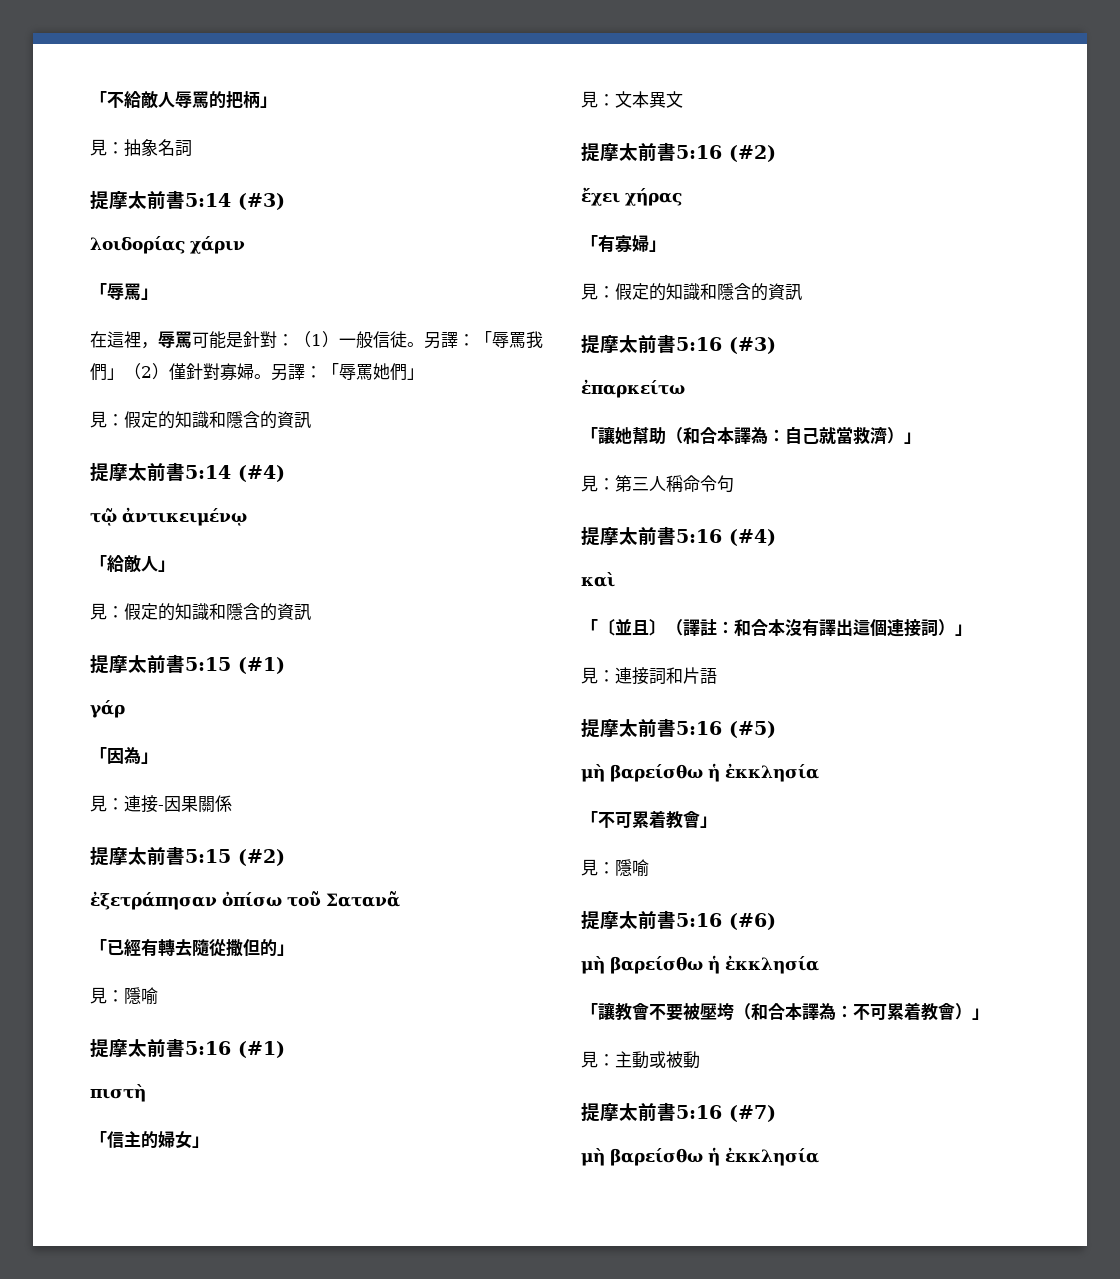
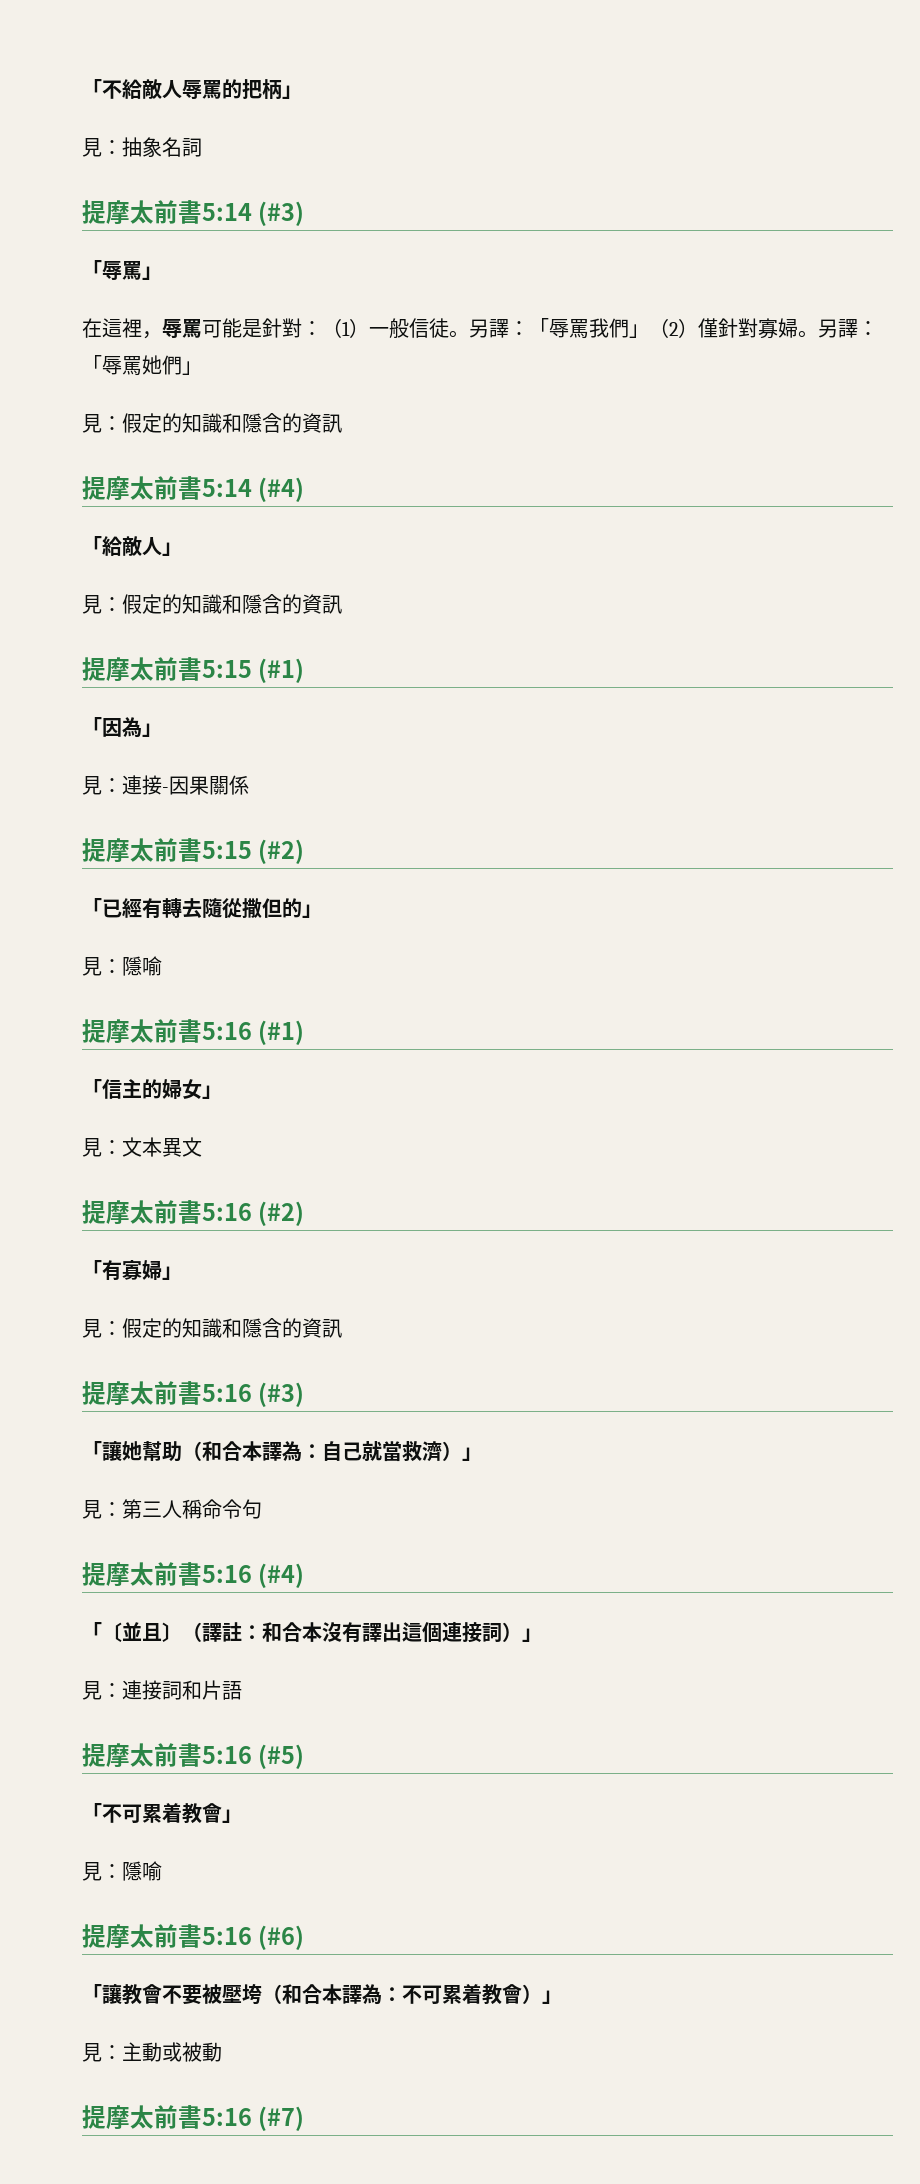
- λοιδορίας χάριν
- τῷ ἀντικειμένῳ
- γάρ
- ἐξετράπησαν ὀπίσω τοῦ Σατανᾶ
- πιστὴ
- ἔχει χήρας
- ἐπαρκείτω
- καὶ
  提摩太前書5:16 (#5)
- μὴ βαρείσθω ἡ ἐκκλησία
  提摩太前書5:16 (#6)
- μὴ βαρείσθω ἡ ἐκκλησία
  提摩太前書5:16 (#7)
- μὴ βαρείσθω ἡ ἐκκλησία

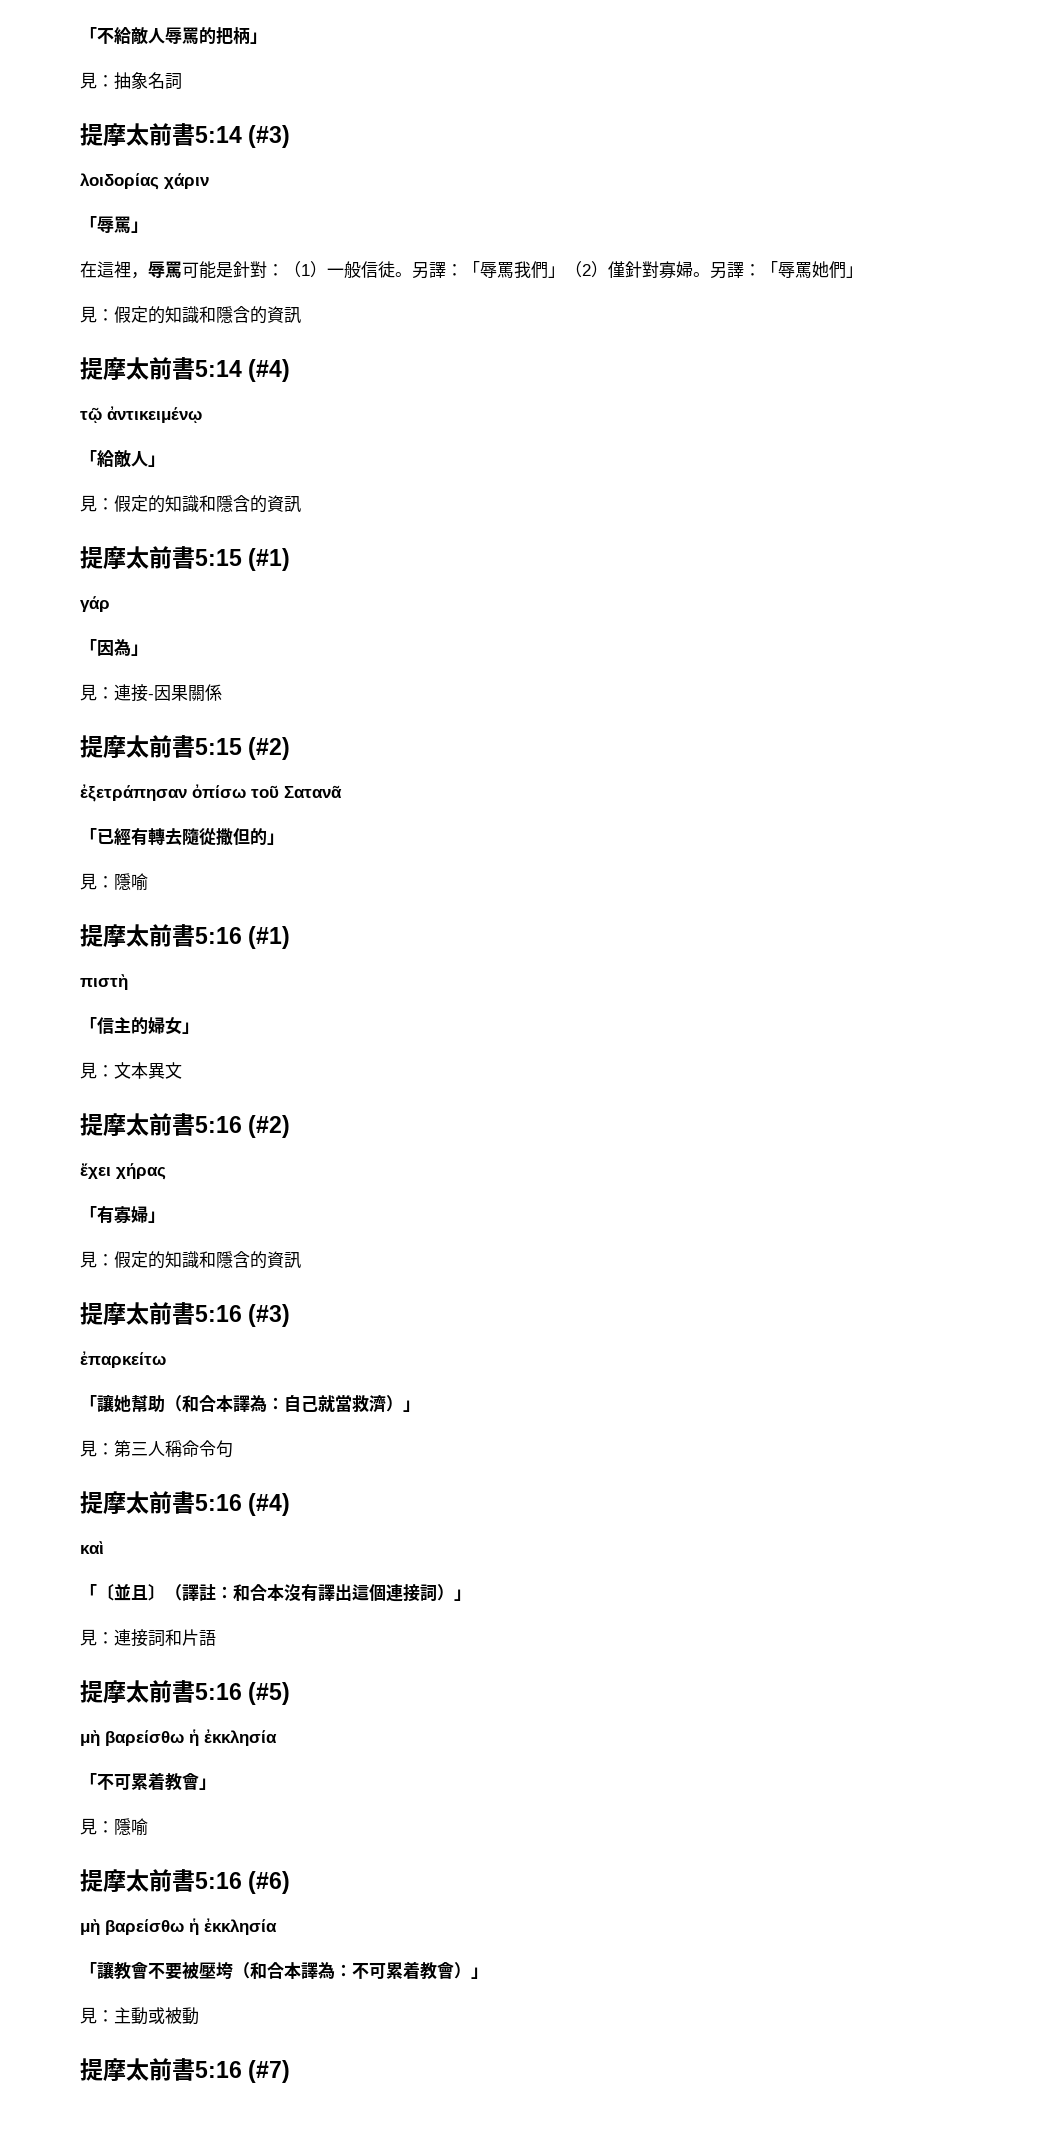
+ λοιδορίας χάριν
+ τῷ ἀντικειμένῳ
+ γάρ
+ ἐξετράπησαν ὀπίσω τοῦ Σατανᾶ
+ πιστὴ
+ ἔχει χήρας
+ ἐπαρκείτω
+ καὶ
  提摩太前書5:16 (#5)
+ μὴ βαρείσθω ἡ ἐκκλησία
  提摩太前書5:16 (#6)
+ μὴ βαρείσθω ἡ ἐκκλησία

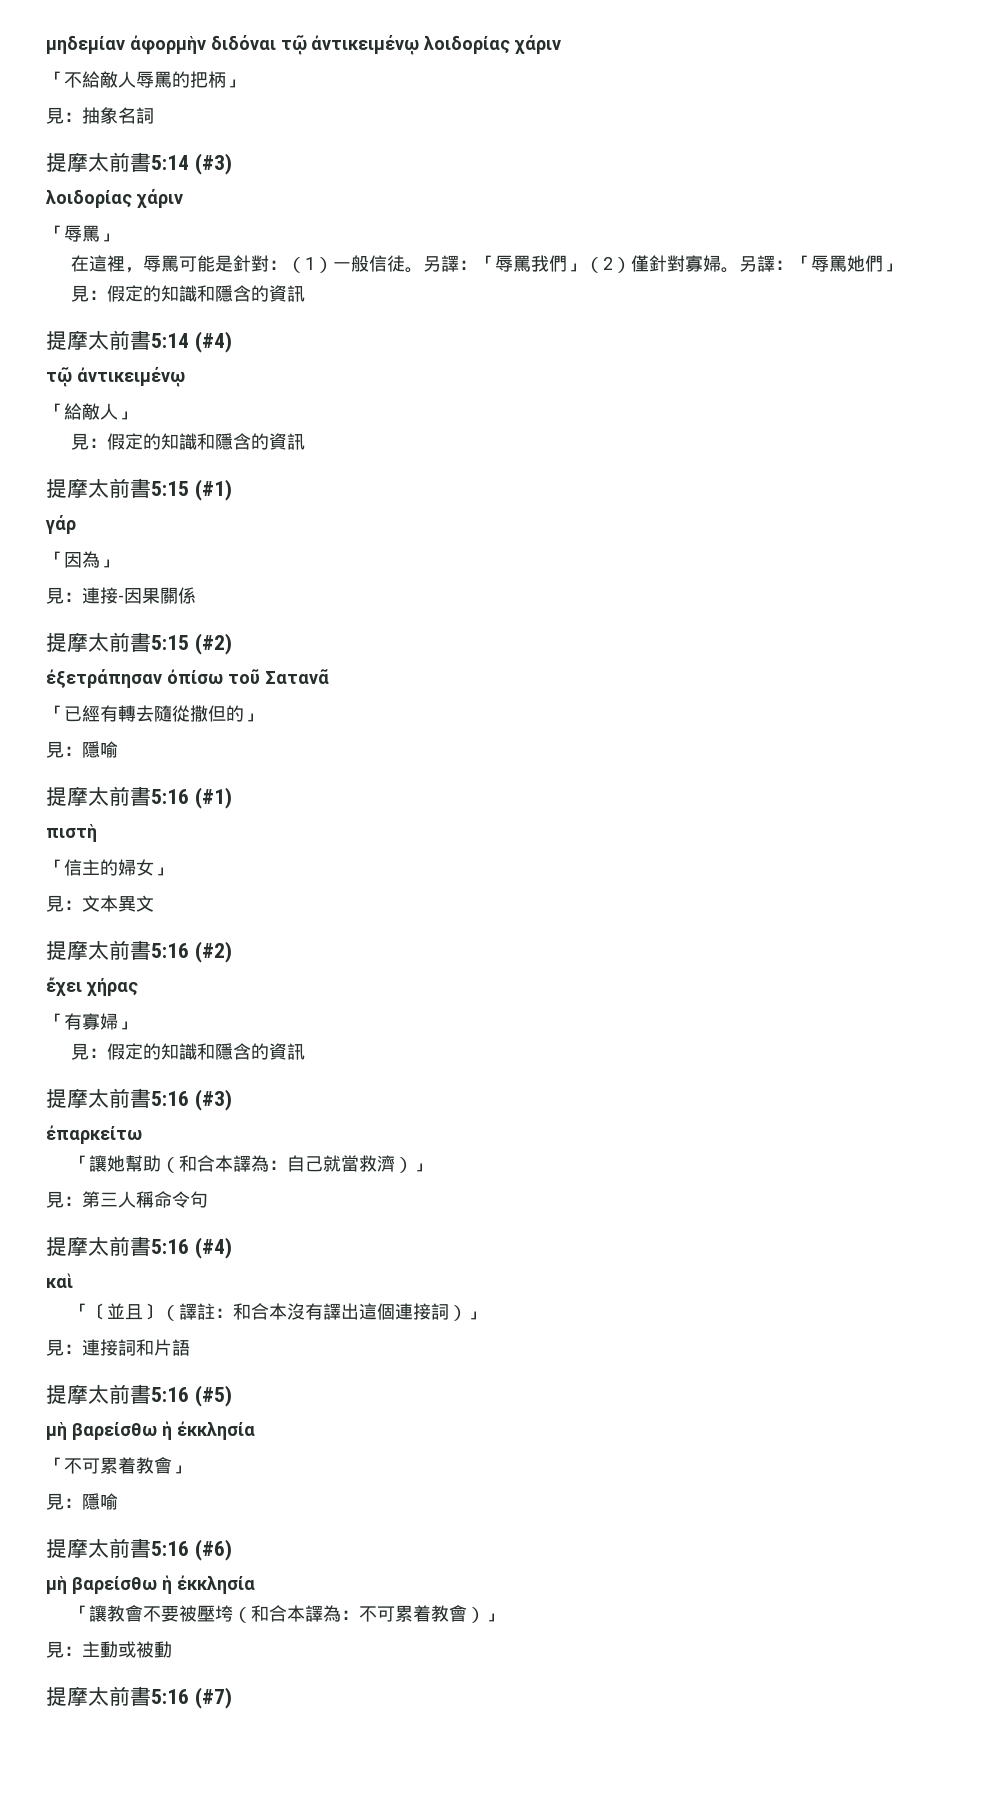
+ μηδεμίαν ἀφορμὴν διδόναι τῷ ἀντικειμένῳ λοιδορίας χάριν

